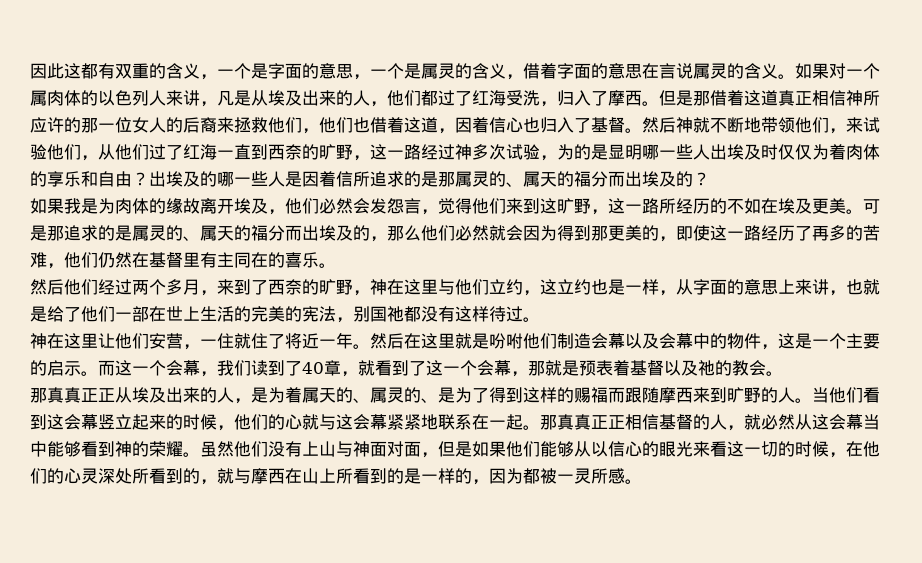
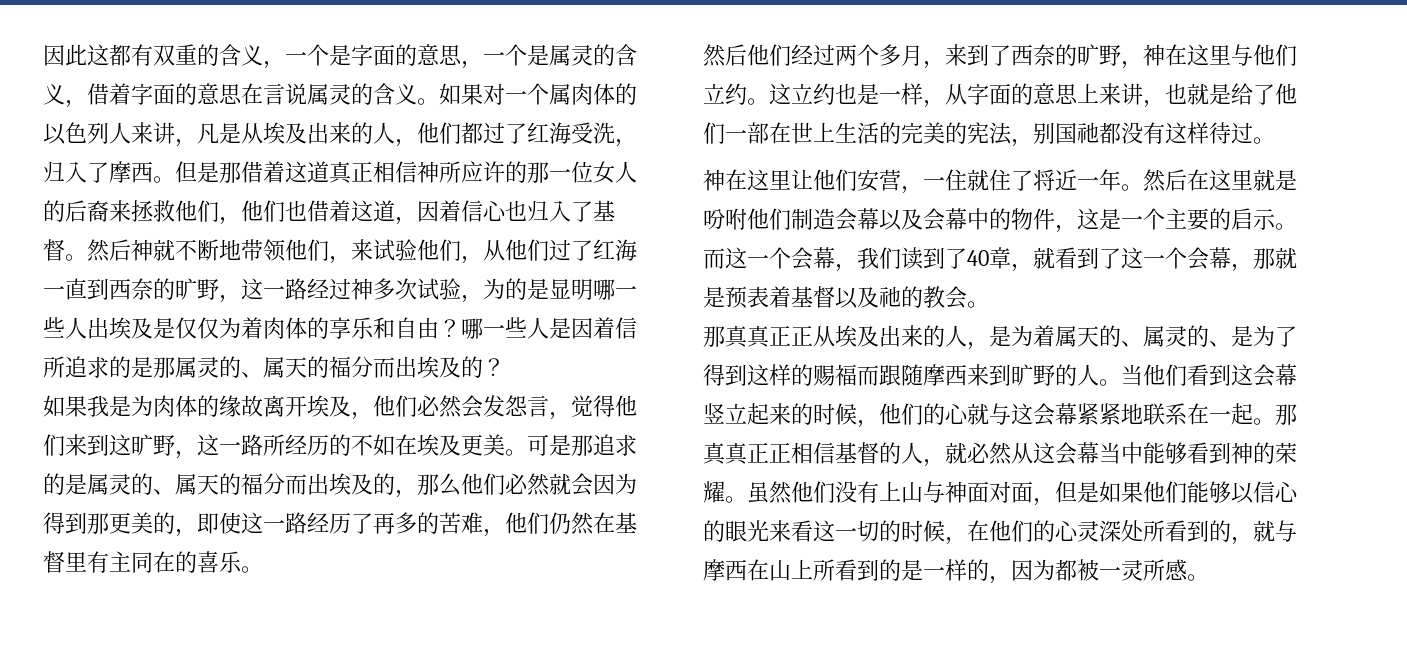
- 然后神就不断地带领他们，来试验他们，从他们过了红海一直到西奈的旷野，这一路经过神多次试验，为的是显明哪一些人出埃及时仅仅为着肉体的享乐和自由？
+ 然后神就不断地带领他们，来试验他们，从他们过了红海一直到西奈的旷野，这一路经过神多次试验，为的是显明哪一些人出埃及是仅仅为着肉体的享乐和自由？
- 出埃及的哪一些人是因着信所追求的是那属灵的、属天的福分而出埃及的？
+ 哪一些人是因着信所追求的是那属灵的、属天的福分而出埃及的？
- 然后他们经过两个多月，来到了西奈的旷野，神在这里与他们立约，这立约也是一样，从字面的意思上来讲，也就是给了他们一部在世上生活的完美的宪法，别国祂都没有这样待过。
+ 然后他们经过两个多月，来到了西奈的旷野，神在这里与他们立约。这立约也是一样，从字面的意思上来讲，也就是给了他们一部在世上生活的完美的宪法，别国祂都没有这样待过。
- 虽然他们没有上山与神面对面，但是如果他们能够从以信心的眼光来看这一切的时候，在他们的心灵深处所看到的，就与摩西在山上所看到的是一样的，因为都被一灵所感。
+ 虽然他们没有上山与神面对面，但是如果他们能够以信心的眼光来看这一切的时候，在他们的心灵深处所看到的，就与摩西在山上所看到的是一样的，因为都被一灵所感。

